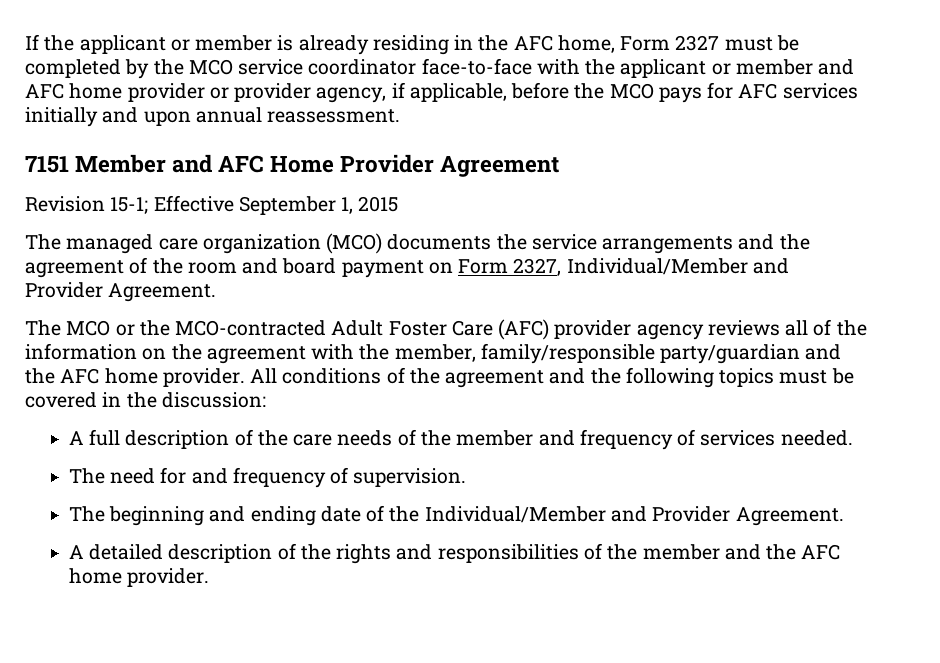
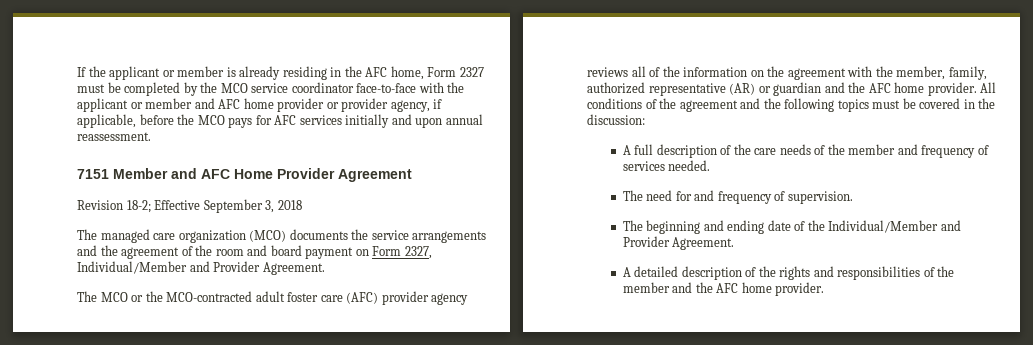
- Revision 15-1; Effective September 1, 2015
+ Revision 18-2; Effective September 3, 2018
- The MCO or the MCO-contracted Adult Foster Care (AFC) provider agency reviews all of the information on the agreement with the member, family/responsible party/guardian and the AFC home provider.
+ The MCO or the MCO-contracted adult foster care (AFC) provider agency reviews all of the information on the agreement with the member, family, authorized representative (AR) or guardian and the AFC home provider.

